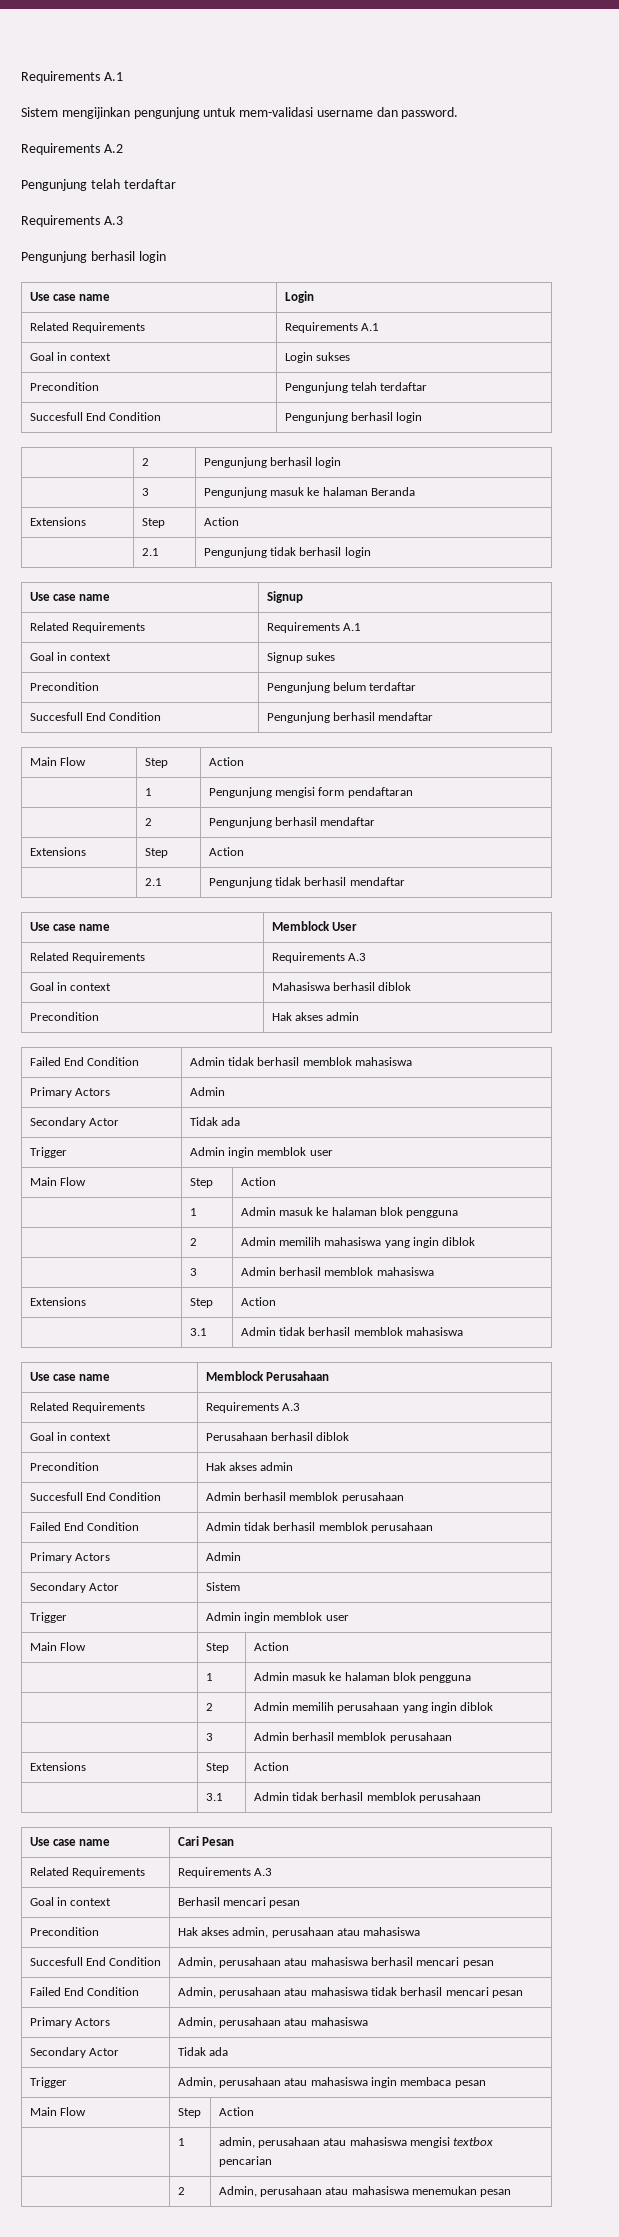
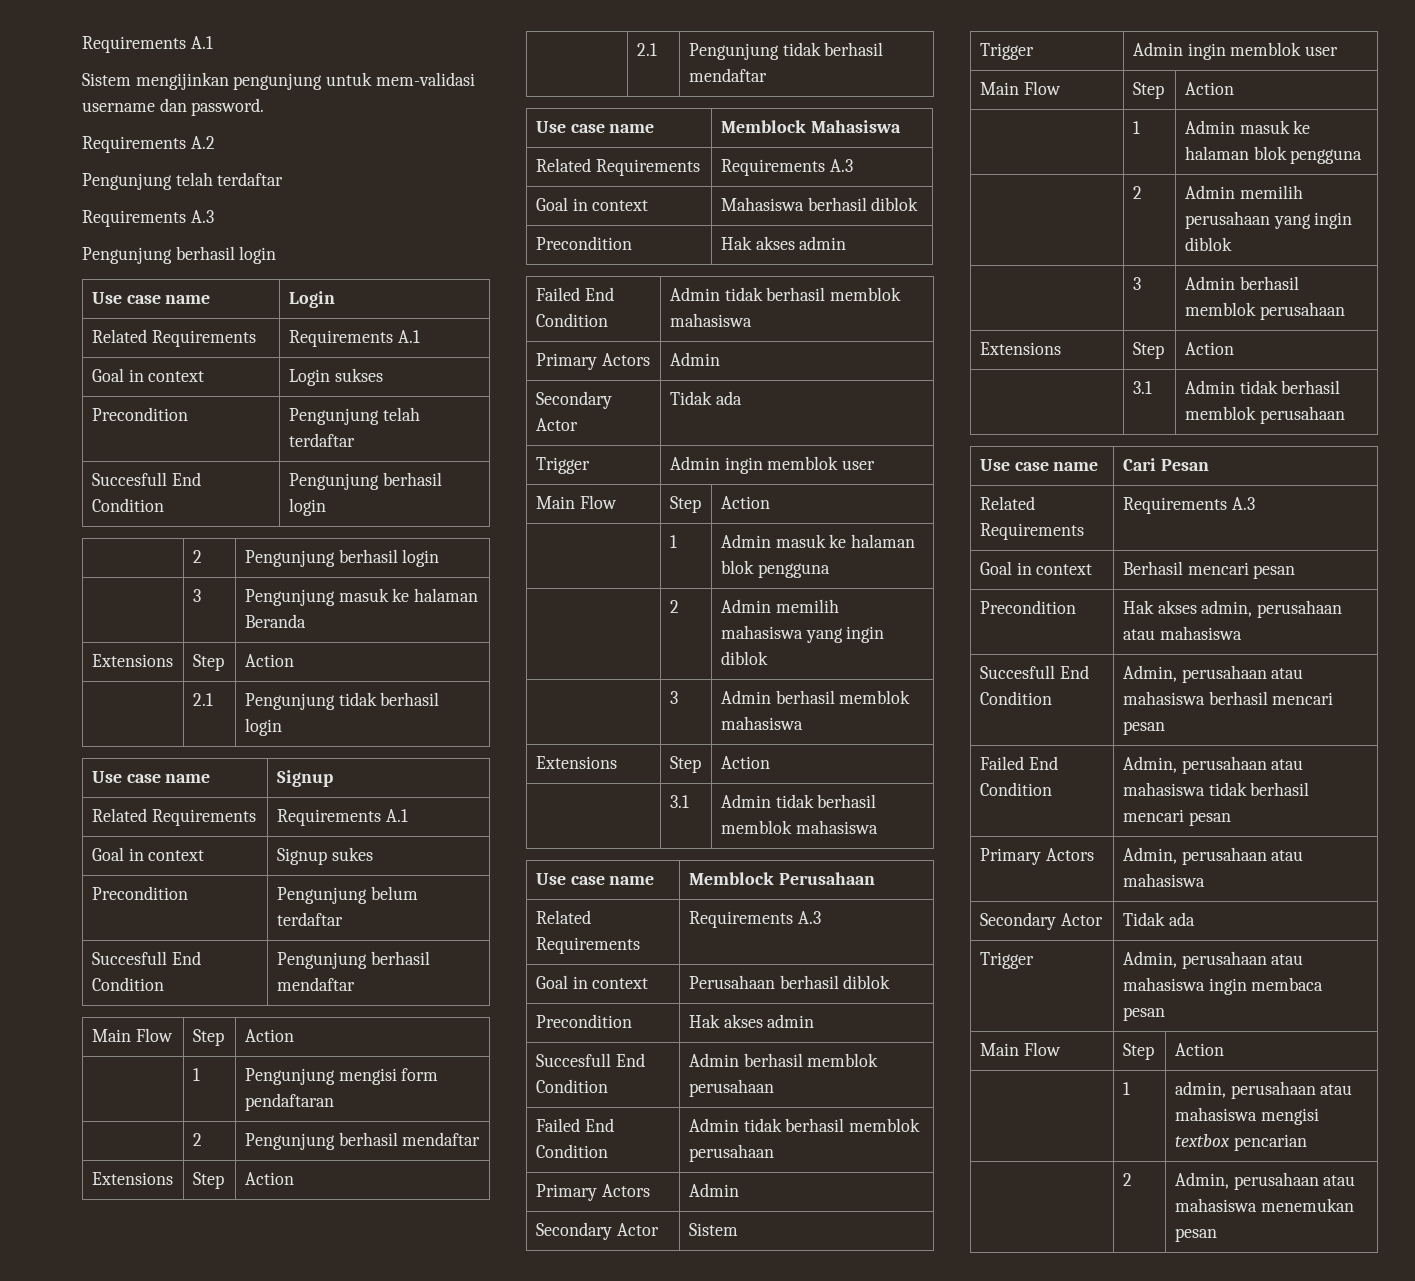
- Use case name | Memblock User
+ Use case name | Memblock Mahasiswa

